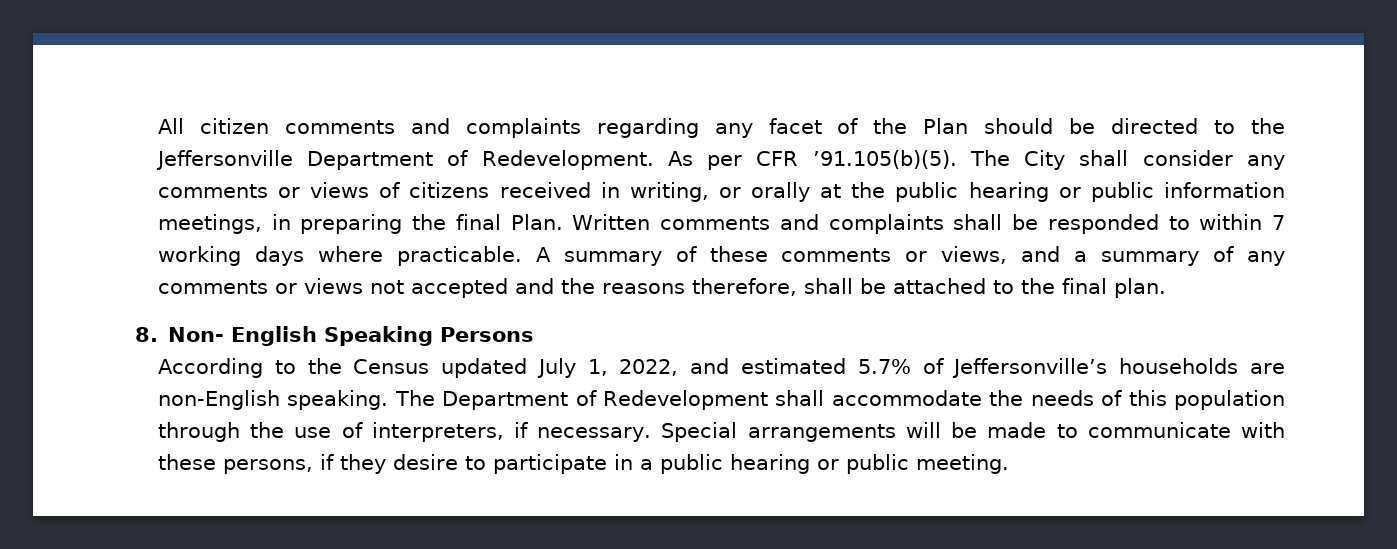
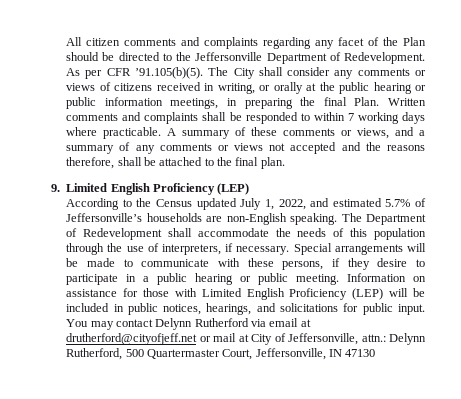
- 8. Non- English Speaking Persons
+ 9. Limited English Proficiency (LEP)
+ Information on assistance for those with Limited English Proficiency (LEP) will be included in public notices, hearings, and solicitations for public input. You may contact Delynn Rutherford via email at drutherford@cityofjeff.net or mail at City of Jeffersonville, attn.: Delynn Rutherford, 500 Quartermaster Court, Jeffersonville, IN 47130

